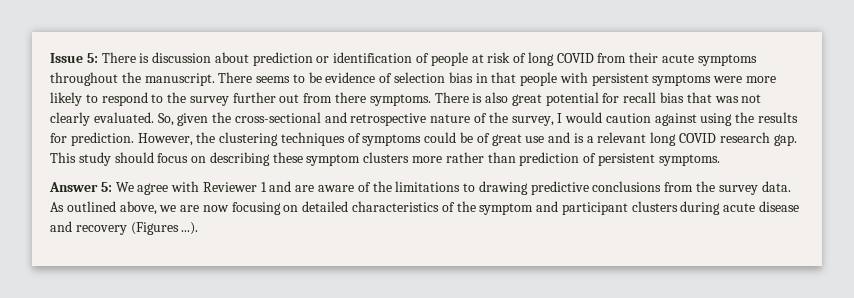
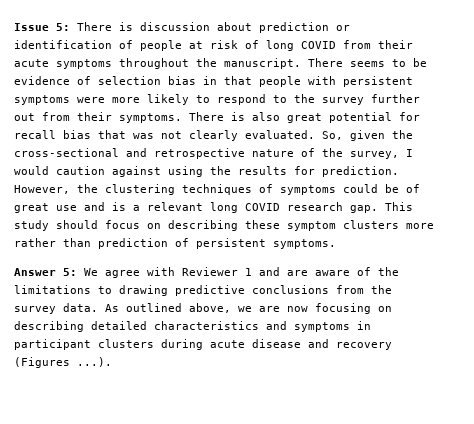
- There seems to be evidence of selection bias in that people with persistent symptoms were more likely to respond to the survey further out from there symptoms.
+ There seems to be evidence of selection bias in that people with persistent symptoms were more likely to respond to the survey further out from their symptoms.
- As outlined above, we are now focusing on detailed characteristics of the symptom and participant clusters during acute disease and recovery (Figures ...).
+ As outlined above, we are now focusing on describing detailed characteristics and symptoms in participant clusters during acute disease and recovery (Figures ...).

